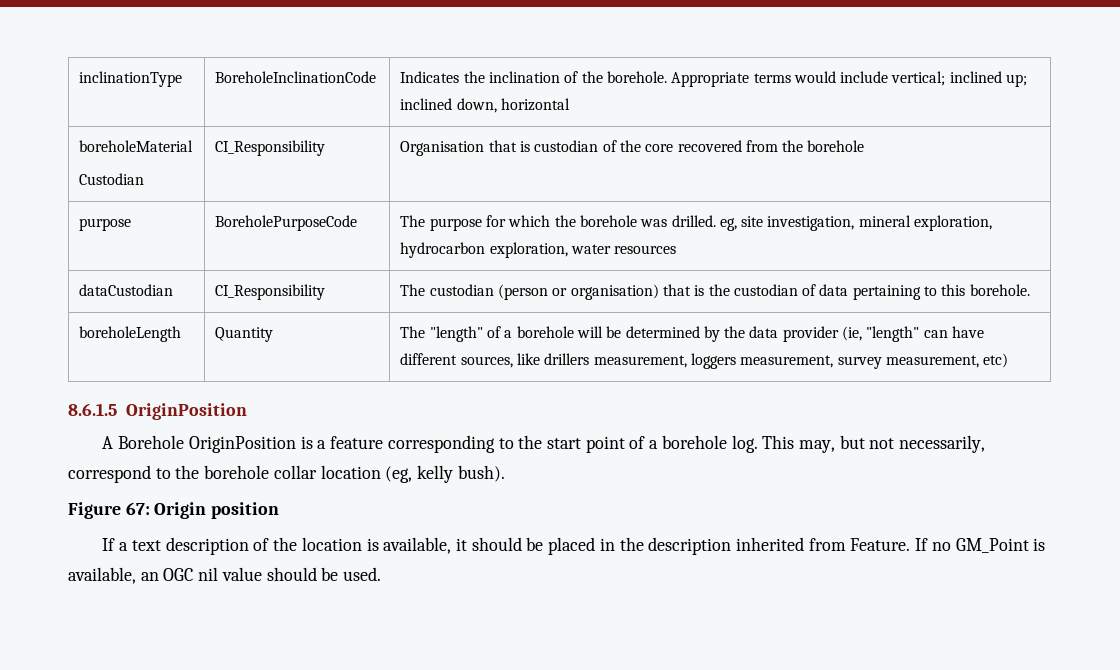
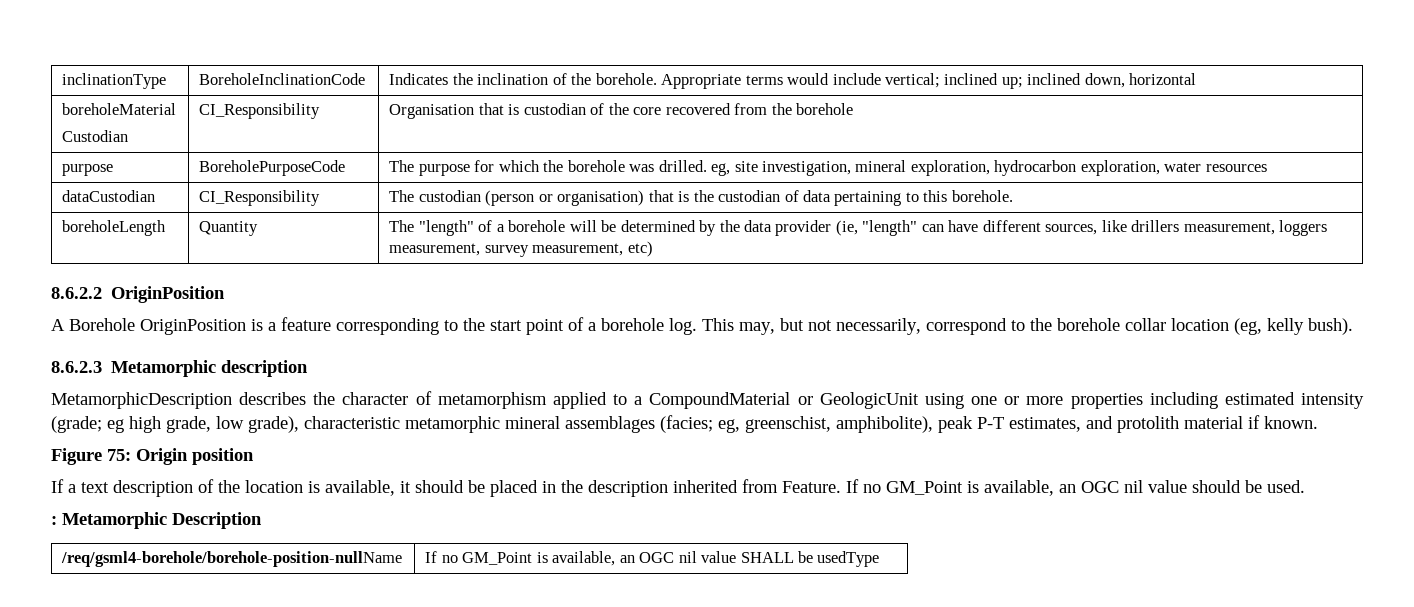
- 8.6.1.5 OriginPosition
+ 8.6.2.2 OriginPosition
+ 8.6.2.3 Metamorphic description
+ MetamorphicDescription describes the character of metamorphism applied to a CompoundMaterial or GeologicUnit using one or more properties including estimated intensity (grade; eg high grade, low grade), characteristic metamorphic mineral assemblages (facies; eg, greenschist, amphibolite), peak P-T estimates, and protolith material if known.
- Figure 67: Origin position
+ Figure 75: Origin position
+ : Metamorphic Description
+ /req/gsml4-borehole/borehole-position-nullName | If no GM_Point is available, an OGC nil value SHALL be usedType

